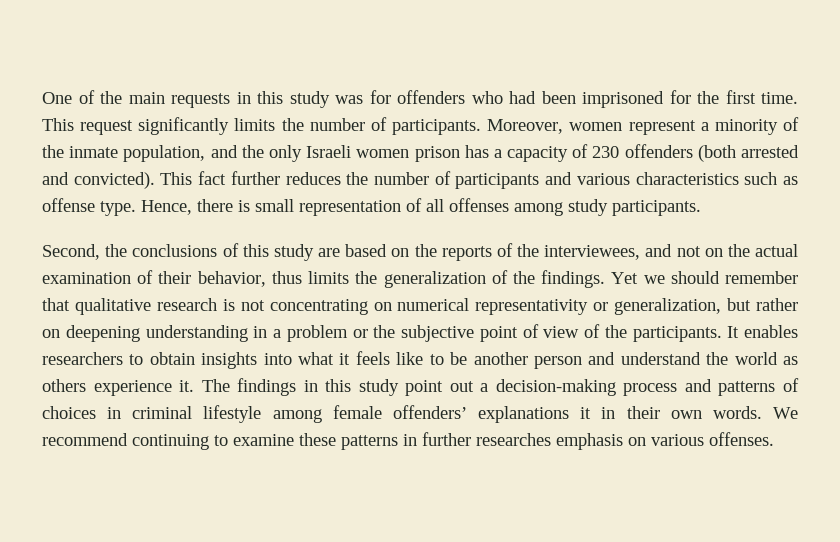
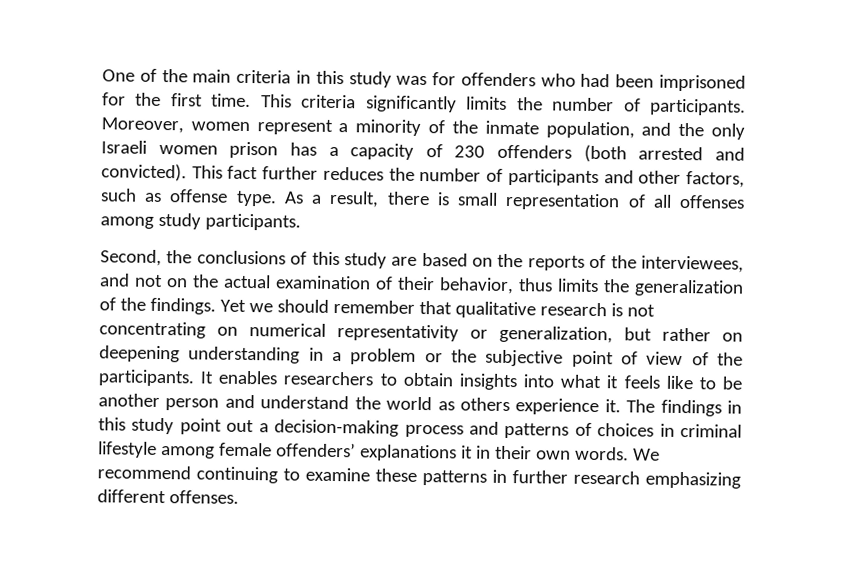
- One of the main requests in this study was for offenders who had been imprisoned for the first time.
+ One of the main criteria in this study was for offenders who had been imprisoned for the first time.
- This request significantly limits the number of participants.
+ This criteria significantly limits the number of participants.
- This fact further reduces the number of participants and various characteristics such as offense type.
+ This fact further reduces the number of participants and other factors, such as offense type.
- Hence, there is small representation of all offenses among study participants.
+ As a result, there is small representation of all offenses among study participants.
- We recommend continuing to examine these patterns in further researches emphasis on various offenses.
+ We recommend continuing to examine these patterns in further research emphasizing different offenses.

